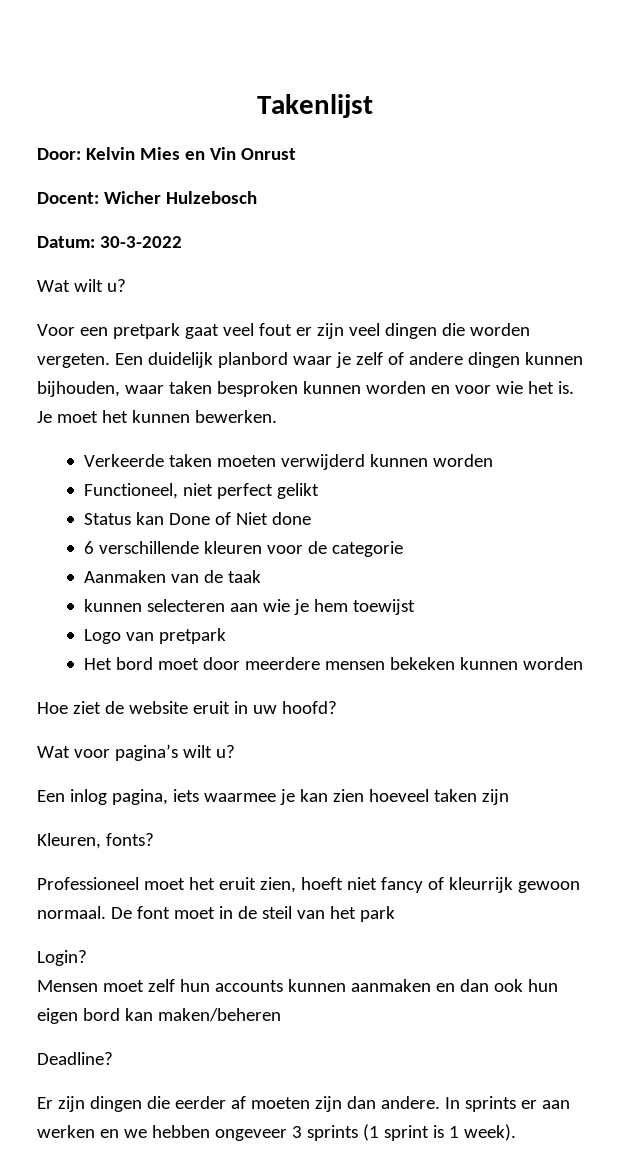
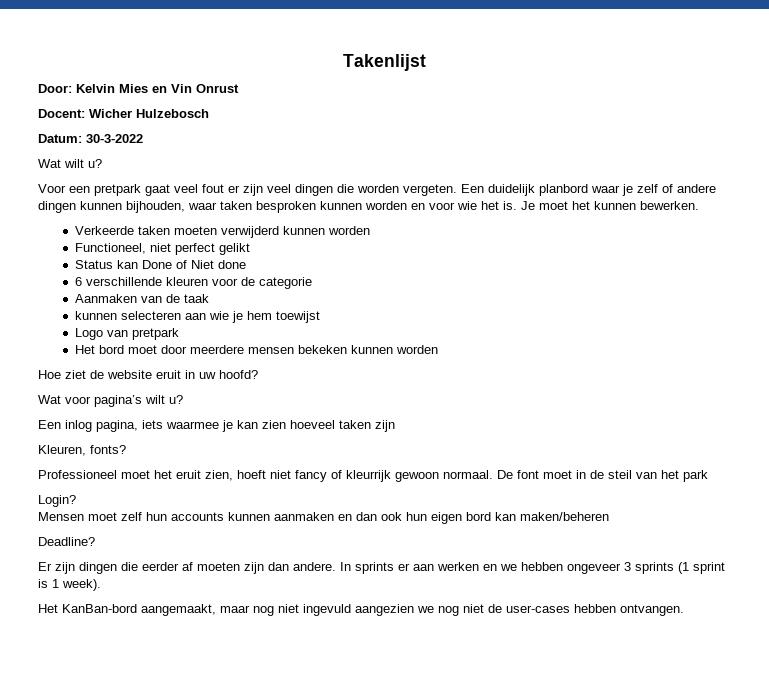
+ Het KanBan-bord aangemaakt, maar nog niet ingevuld aangezien we nog niet de user-cases hebben ontvangen.

